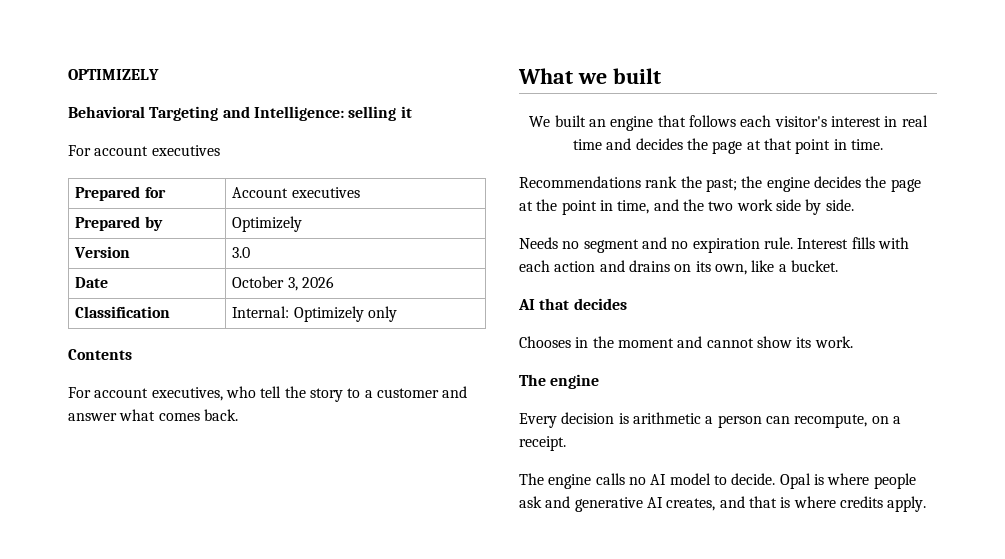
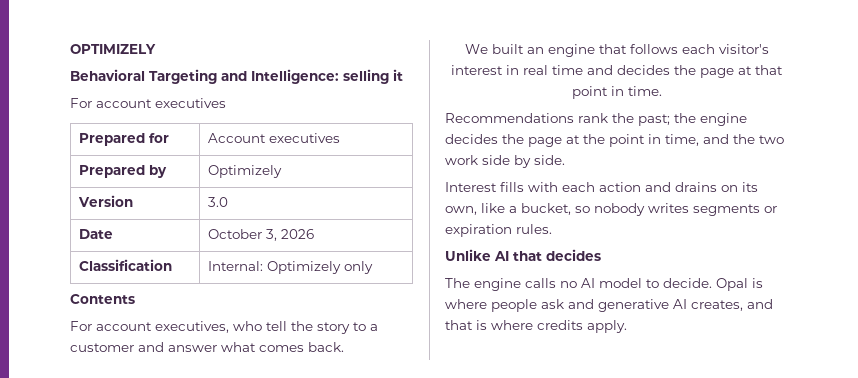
- What we built
- Needs no segment and no expiration rule. Interest fills with each action and drains on its own, like a bucket.
- AI that decides
- Chooses in the moment and cannot show its work.
- The engine
- Every decision is arithmetic a person can recompute, on a receipt.
+ Interest fills with each action and drains on its own, like a bucket, so nobody writes segments or expiration rules.
+ Unlike AI that decides

